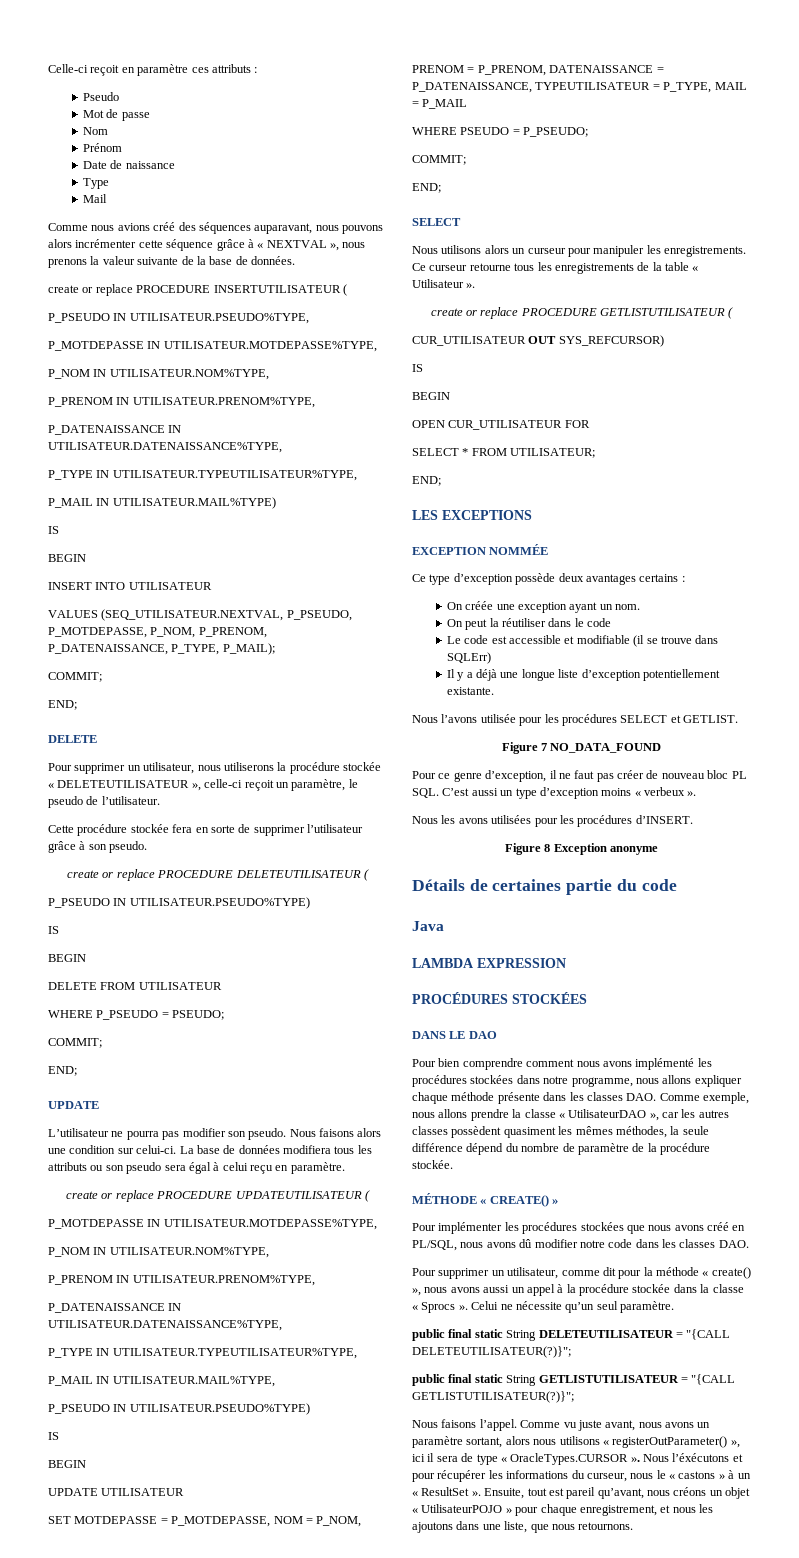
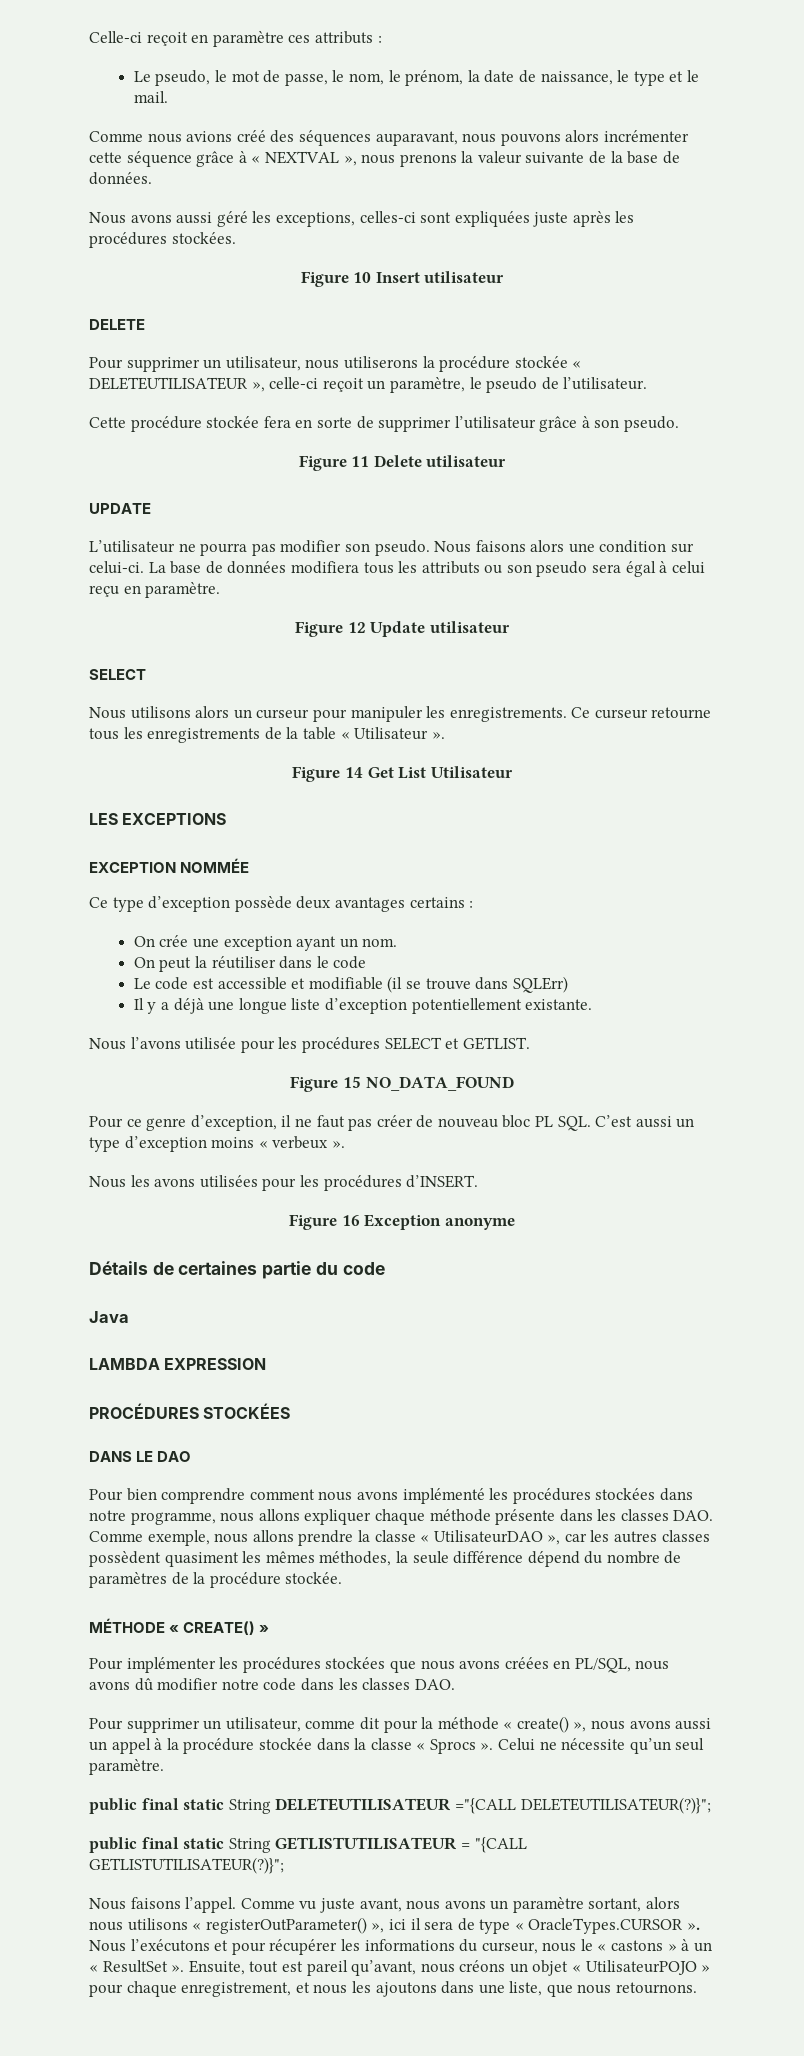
- Pseudo
- Mot de passe
- Nom
- Prénom
- Date de naissance
- Type
- Mail
+ Le pseudo, le mot de passe, le nom, le prénom, la date de naissance, le type et le mail.
- create or replace PROCEDURE INSERTUTILISATEUR (
- P_PSEUDO IN UTILISATEUR.PSEUDO%TYPE,
- P_MOTDEPASSE IN UTILISATEUR.MOTDEPASSE%TYPE,
- P_NOM IN UTILISATEUR.NOM%TYPE,
- P_PRENOM IN UTILISATEUR.PRENOM%TYPE,
- P_DATENAISSANCE IN UTILISATEUR.DATENAISSANCE%TYPE,
- P_TYPE IN UTILISATEUR.TYPEUTILISATEUR%TYPE,
- P_MAIL IN UTILISATEUR.MAIL%TYPE)
- IS
- BEGIN
- INSERT INTO UTILISATEUR
- VALUES (SEQ_UTILISATEUR.NEXTVAL, P_PSEUDO, P_MOTDEPASSE, P_NOM, P_PRENOM, P_DATENAISSANCE, P_TYPE, P_MAIL);
- COMMIT;
- END;
+ Nous avons aussi géré les exceptions, celles-ci sont expliquées juste après les procédures stockées.
+ Figure 10 Insert utilisateur
- create or replace PROCEDURE DELETEUTILISATEUR (
- P_PSEUDO IN UTILISATEUR.PSEUDO%TYPE)
- IS
- BEGIN
- DELETE FROM UTILISATEUR
- WHERE P_PSEUDO = PSEUDO;
- COMMIT;
- END;
+ Figure 11 Delete utilisateur
- create or replace PROCEDURE UPDATEUTILISATEUR (
- P_MOTDEPASSE IN UTILISATEUR.MOTDEPASSE%TYPE,
- P_NOM IN UTILISATEUR.NOM%TYPE,
- P_PRENOM IN UTILISATEUR.PRENOM%TYPE,
- P_DATENAISSANCE IN UTILISATEUR.DATENAISSANCE%TYPE,
- P_TYPE IN UTILISATEUR.TYPEUTILISATEUR%TYPE,
- P_MAIL IN UTILISATEUR.MAIL%TYPE,
- P_PSEUDO IN UTILISATEUR.PSEUDO%TYPE)
- IS
- BEGIN
- UPDATE UTILISATEUR
- SET MOTDEPASSE = P_MOTDEPASSE, NOM = P_NOM, PRENOM = P_PRENOM, DATENAISSANCE = P_DATENAISSANCE, TYPEUTILISATEUR = P_TYPE, MAIL = P_MAIL
- WHERE PSEUDO = P_PSEUDO;
- COMMIT;
- END;
+ Figure 12 Update utilisateur
- create or replace PROCEDURE GETLISTUTILISATEUR (
- CUR_UTILISATEUR OUT SYS_REFCURSOR)
- IS
- BEGIN
- OPEN CUR_UTILISATEUR FOR
- SELECT * FROM UTILISATEUR;
- END;
+ Figure 14 Get List Utilisateur
- On créée une exception ayant un nom.
+ On crée une exception ayant un nom.
- Figure 7 NO_DATA_FOUND
+ Figure 15 NO_DATA_FOUND
- Figure 8 Exception anonyme
+ Figure 16 Exception anonyme
- Pour bien comprendre comment nous avons implémenté les procédures stockées dans notre programme, nous allons expliquer chaque méthode présente dans les classes DAO. Comme exemple, nous allons prendre la classe « UtilisateurDAO », car les autres classes possèdent quasiment les mêmes méthodes, la seule différence dépend du nombre de paramètre de la procédure stockée.
+ Pour bien comprendre comment nous avons implémenté les procédures stockées dans notre programme, nous allons expliquer chaque méthode présente dans les classes DAO. Comme exemple, nous allons prendre la classe « UtilisateurDAO », car les autres classes possèdent quasiment les mêmes méthodes, la seule différence dépend du nombre de paramètres de la procédure stockée.
- Pour implémenter les procédures stockées que nous avons créé en PL/SQL, nous avons dû modifier notre code dans les classes DAO.
+ Pour implémenter les procédures stockées que nous avons créées en PL/SQL, nous avons dû modifier notre code dans les classes DAO.
- public final static String DELETEUTILISATEUR = "{CALL DELETEUTILISATEUR(?)}";
+ public final static String DELETEUTILISATEUR ="{CALL DELETEUTILISATEUR(?)}";
- Nous l’éxécutons et pour récupérer les informations du curseur, nous le « castons » à un « ResultSet ».
+ Nous l’exécutons et pour récupérer les informations du curseur, nous le « castons » à un « ResultSet ».

